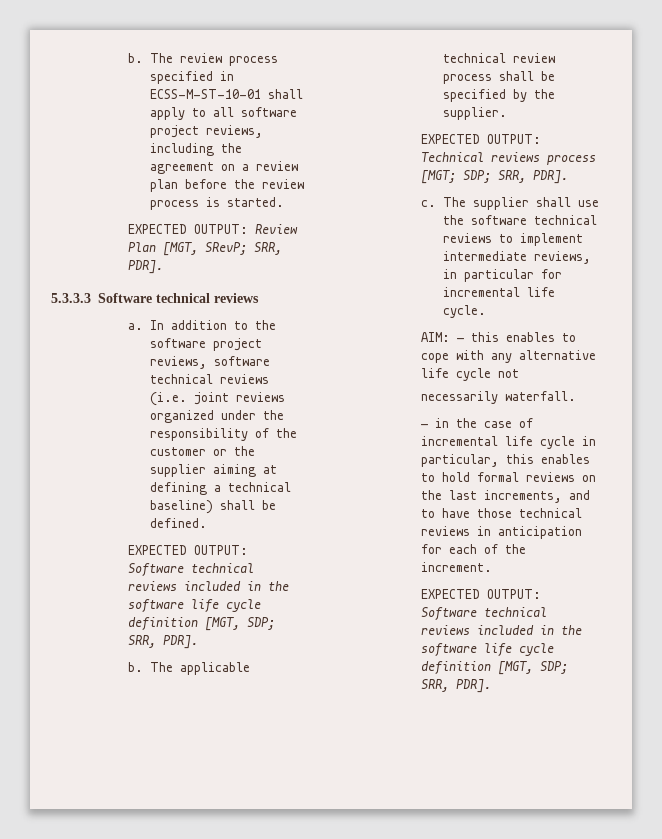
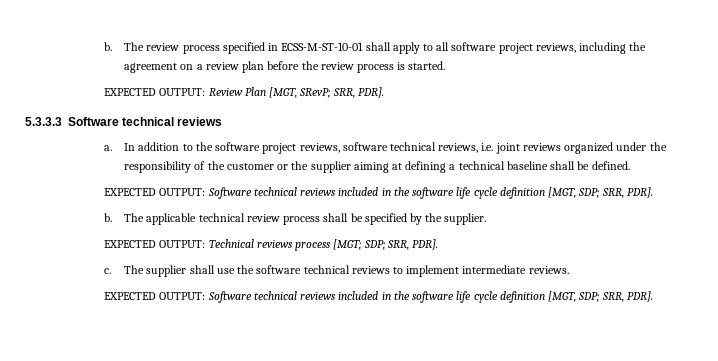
- In addition to the software project reviews, software technical reviews (i.e. joint reviews organized under the responsibility of the customer or the supplier aiming at defining a technical baseline) shall be defined.
+ In addition to the software project reviews, software technical reviews, i.e. joint reviews organized under the responsibility of the customer or the supplier aiming at defining a technical baseline shall be defined.
- The supplier shall use the software technical reviews to implement intermediate reviews, in particular for incremental life cycle.
- AIM: — this enables to cope with any alternative life cycle not
- necessarily waterfall.
- — in the case of incremental life cycle in particular, this enables to hold formal reviews on the last increments, and to have those technical reviews in anticipation for each of the increment.
+ The supplier shall use the software technical reviews to implement intermediate reviews.

